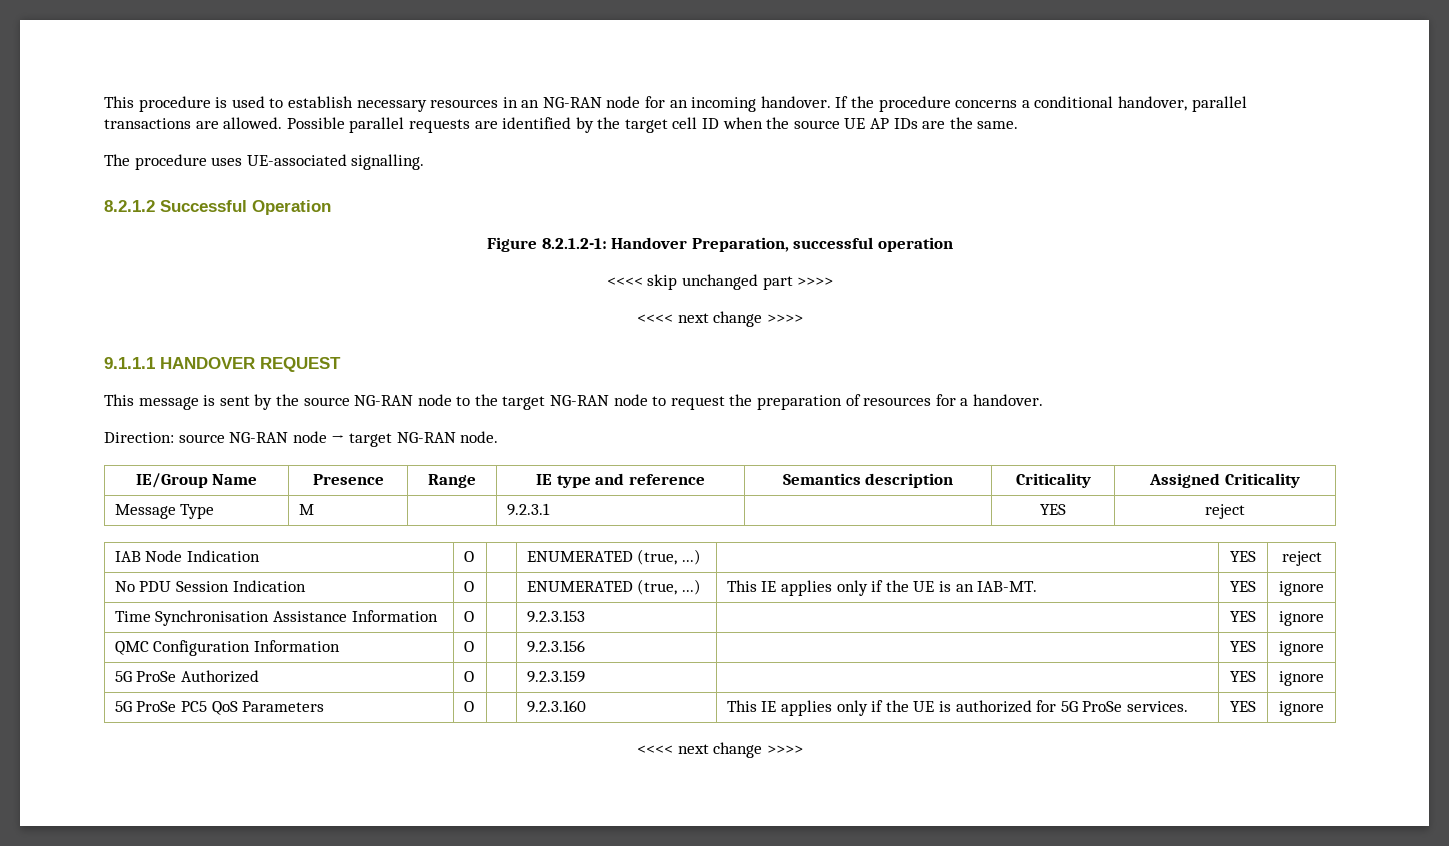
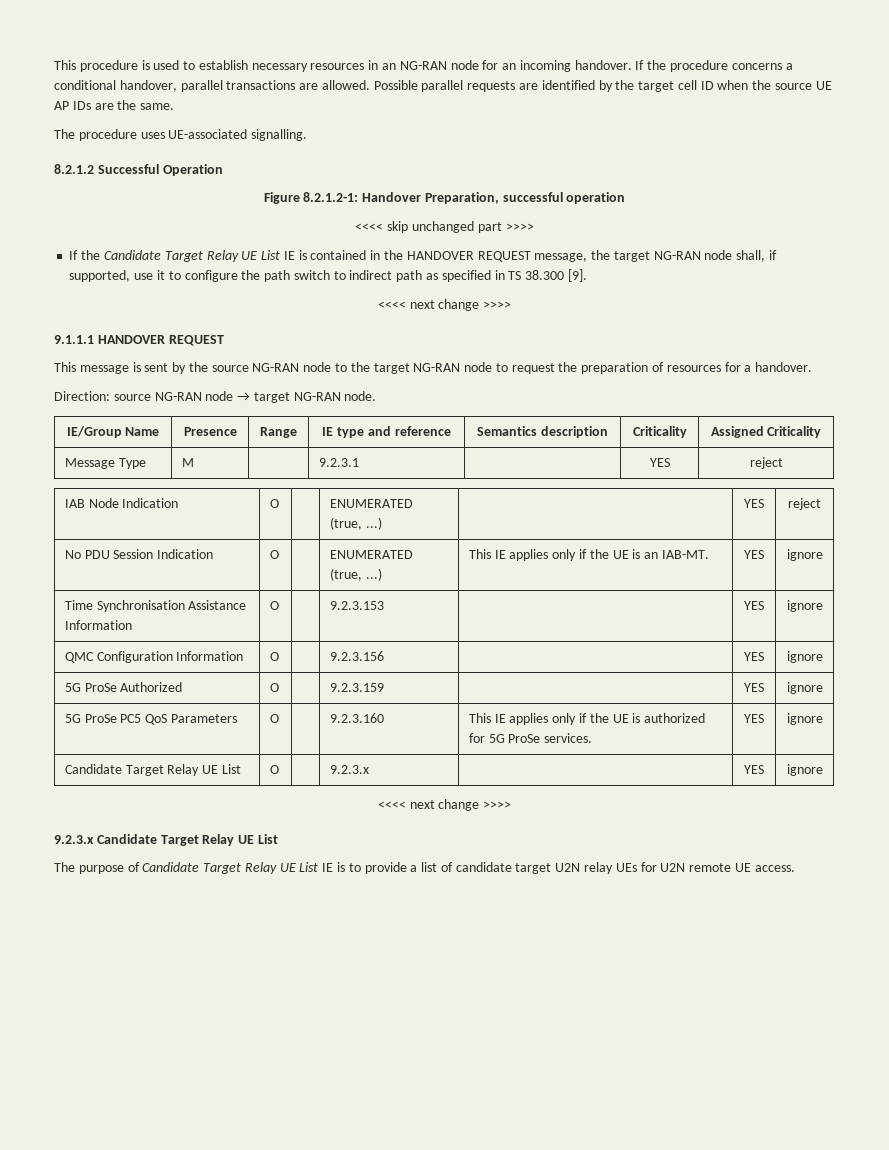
+ If the Candidate Target Relay UE List IE is contained in the HANDOVER REQUEST message, the target NG-RAN node shall, if supported, use it to configure the path switch to indirect path as specified in TS 38.300 [9].
  5G ProSe PC5 QoS Parameters | O | | 9.2.3.160 | This IE applies only if the UE is authorized for 5G ProSe services. | YES | ignore
+ Candidate Target Relay UE List | O | | 9.2.3.x | | YES | ignore
  <<<< next change >>>>
+ 9.2.3.x Candidate Target Relay UE List
+ The purpose of Candidate Target Relay UE List IE is to provide a list of candidate target U2N relay UEs for U2N remote UE access.

